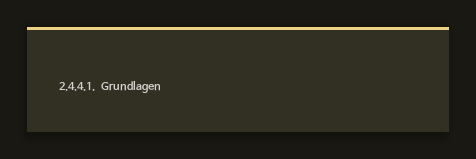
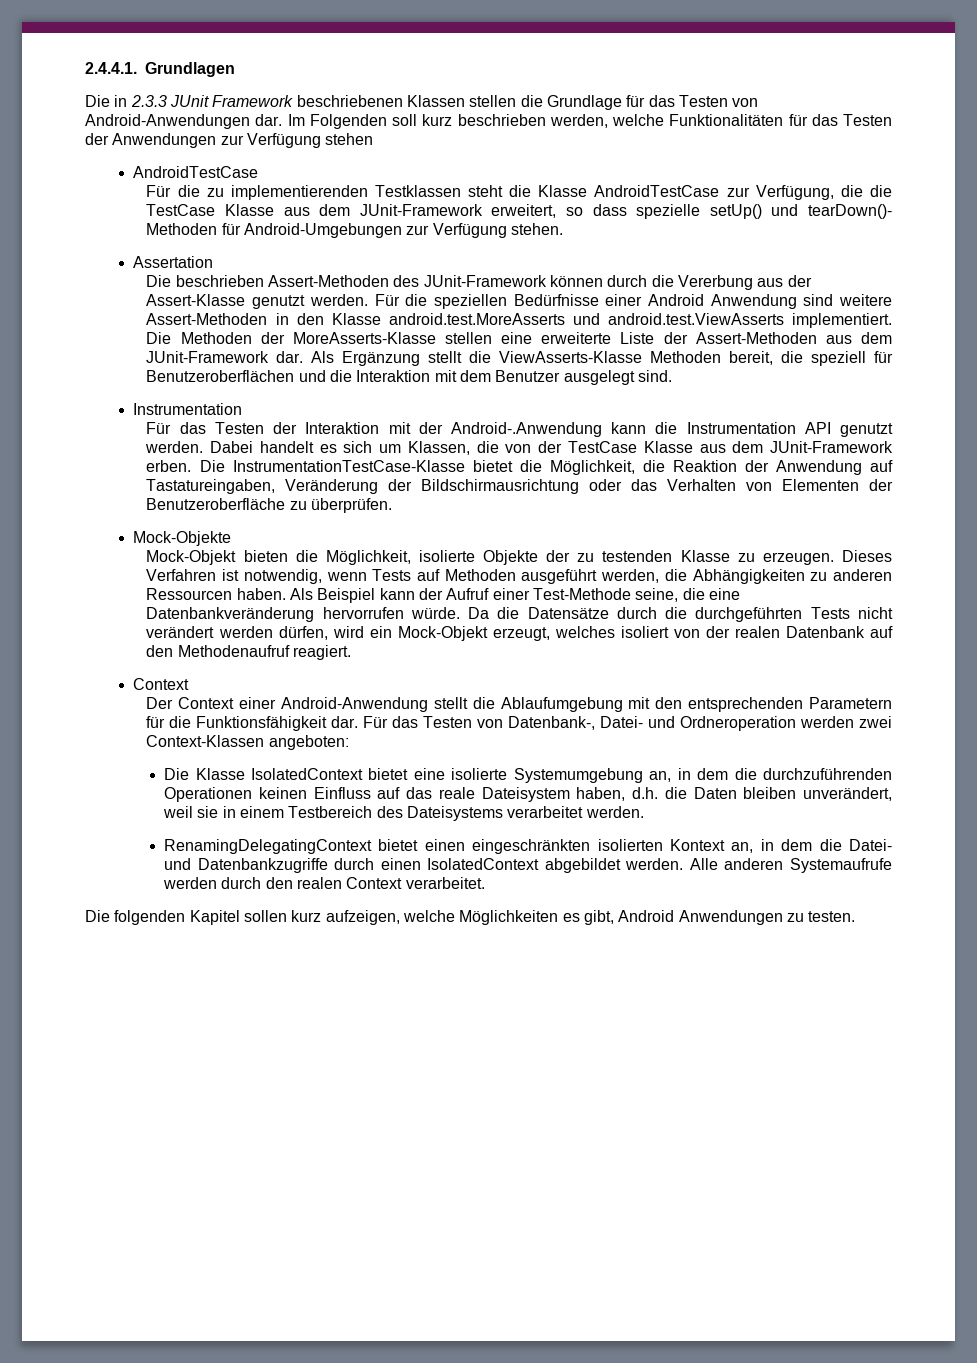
+ Die in 2.3.3 JUnit Framework beschriebenen Klassen stellen die Grundlage für das Testen von Android-Anwendungen dar. Im Folgenden soll kurz beschrieben werden, welche Funktionalitäten für das Testen der Anwendungen zur Verfügung stehen
+ AndroidTestCase
+ Für die zu implementierenden Testklassen steht die Klasse AndroidTestCase zur Verfügung, die die TestCase Klasse aus dem JUnit-Framework erweitert, so dass spezielle setUp() und tearDown()- Methoden für Android-Umgebungen zur Verfügung stehen.
+ Assertation
+ Die beschrieben Assert-Methoden des JUnit-Framework können durch die Vererbung aus der Assert-Klasse genutzt werden. Für die speziellen Bedürfnisse einer Android Anwendung sind weitere Assert-Methoden in den Klasse android.test.MoreAsserts und android.test.ViewAsserts implementiert. Die Methoden der MoreAsserts-Klasse stellen eine erweiterte Liste der Assert-Methoden aus dem JUnit-Framework dar. Als Ergänzung stellt die ViewAsserts-Klasse Methoden bereit, die speziell für Benutzeroberflächen und die Interaktion mit dem Benutzer ausgelegt sind.
+ Instrumentation
+ Für das Testen der Interaktion mit der Android-.Anwendung kann die Instrumentation API genutzt werden. Dabei handelt es sich um Klassen, die von der TestCase Klasse aus dem JUnit-Framework erben. Die InstrumentationTestCase-Klasse bietet die Möglichkeit, die Reaktion der Anwendung auf Tastatureingaben, Veränderung der Bildschirmausrichtung oder das Verhalten von Elementen der Benutzeroberfläche zu überprüfen.
+ Mock-Objekte
+ Mock-Objekt bieten die Möglichkeit, isolierte Objekte der zu testenden Klasse zu erzeugen. Dieses Verfahren ist notwendig, wenn Tests auf Methoden ausgeführt werden, die Abhängigkeiten zu anderen Ressourcen haben. Als Beispiel kann der Aufruf einer Test-Methode seine, die eine Datenbankveränderung hervorrufen würde. Da die Datensätze durch die durchgeführten Tests nicht verändert werden dürfen, wird ein Mock-Objekt erzeugt, welches isoliert von der realen Datenbank auf den Methodenaufruf reagiert.
+ Context
+ Der Context einer Android-Anwendung stellt die Ablaufumgebung mit den entsprechenden Parametern für die Funktionsfähigkeit dar. Für das Testen von Datenbank-, Datei- und Ordneroperation werden zwei Context-Klassen angeboten:
+ Die Klasse IsolatedContext bietet eine isolierte Systemumgebung an, in dem die durchzuführenden Operationen keinen Einfluss auf das reale Dateisystem haben, d.h. die Daten bleiben unverändert, weil sie in einem Testbereich des Dateisystems verarbeitet werden.
+ RenamingDelegatingContext bietet einen eingeschränkten isolierten Kontext an, in dem die Datei- und Datenbankzugriffe durch einen IsolatedContext abgebildet werden. Alle anderen Systemaufrufe werden durch den realen Context verarbeitet.
+ Die folgenden Kapitel sollen kurz aufzeigen, welche Möglichkeiten es gibt, Android Anwendungen zu testen.

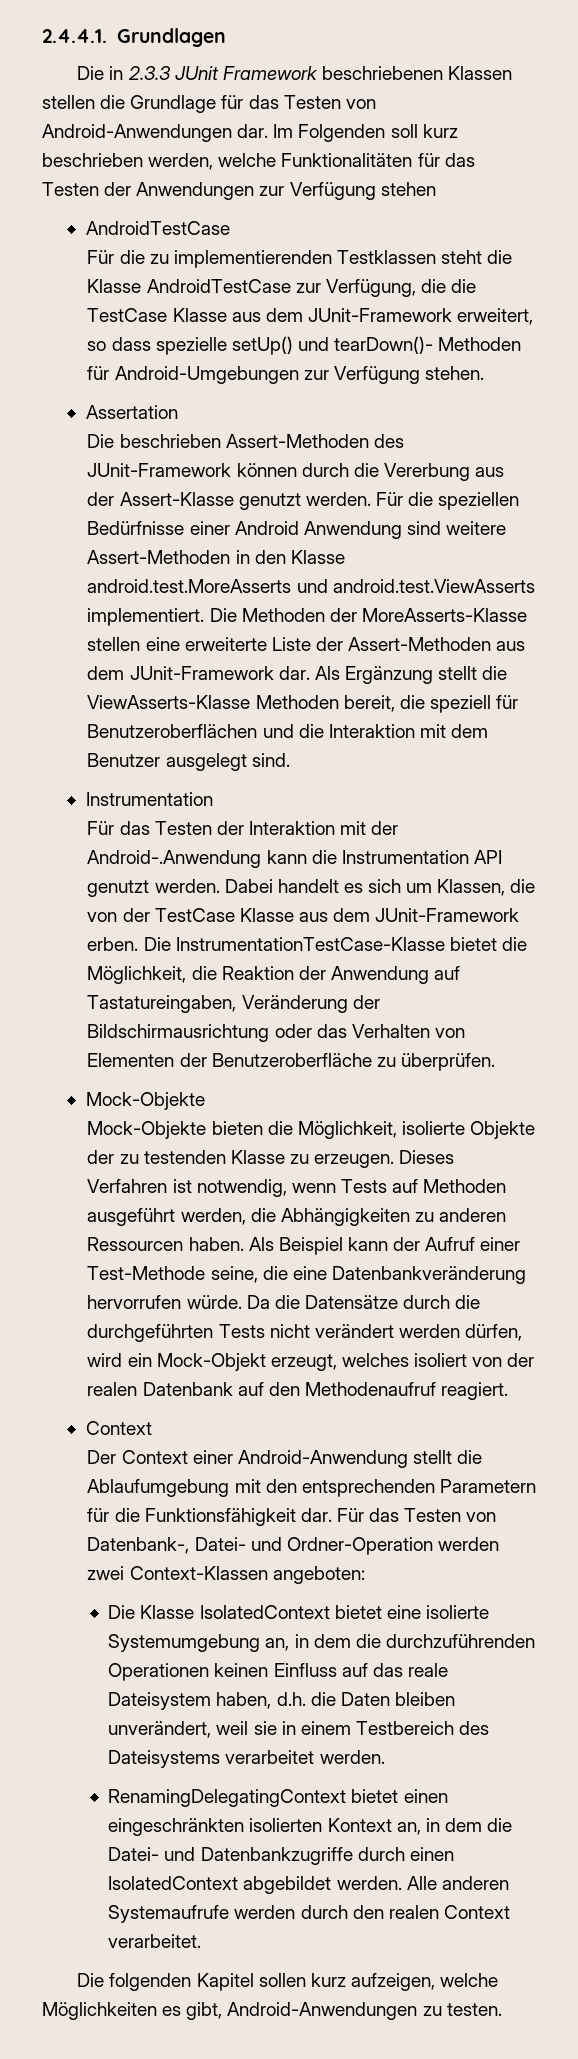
- Mock-Objekt bieten die Möglichkeit, isolierte Objekte der zu testenden Klasse zu erzeugen.
+ Mock-Objekte bieten die Möglichkeit, isolierte Objekte der zu testenden Klasse zu erzeugen.
- Für das Testen von Datenbank-, Datei- und Ordneroperation werden zwei Context-Klassen angeboten:
+ Für das Testen von Datenbank-, Datei- und Ordner-Operation werden zwei Context-Klassen angeboten:
- Die folgenden Kapitel sollen kurz aufzeigen, welche Möglichkeiten es gibt, Android Anwendungen zu testen.
+ Die folgenden Kapitel sollen kurz aufzeigen, welche Möglichkeiten es gibt, Android-Anwendungen zu testen.

